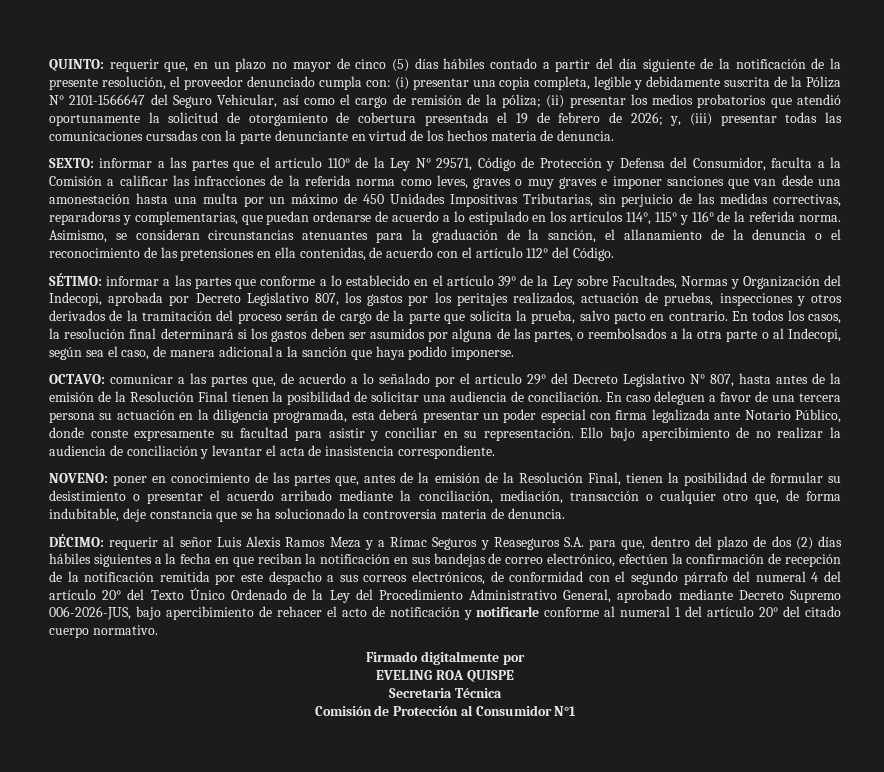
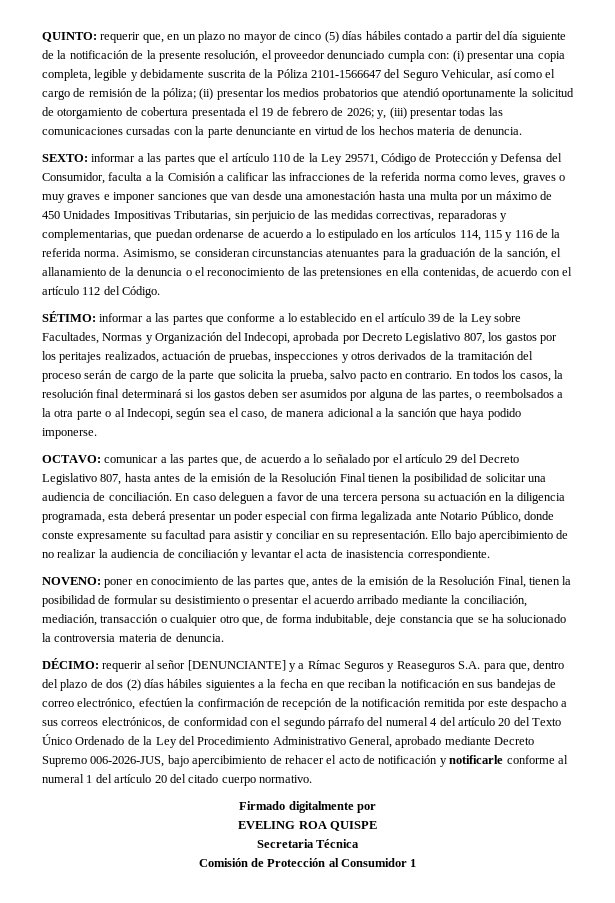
- (i) presentar una copia completa, legible y debidamente suscrita de la Póliza N° 2101-1566647 del Seguro Vehicular, así como el cargo de remisión de la póliza;
+ (i) presentar una copia completa, legible y debidamente suscrita de la Póliza 2101-1566647 del Seguro Vehicular, así como el cargo de remisión de la póliza;
- informar a las partes que el artículo 110° de la Ley N° 29571, Código de Protección y Defensa del Consumidor, faculta a la Comisión a calificar las infracciones de la referida norma como leves, graves o muy graves e imponer sanciones que van desde una amonestación hasta una multa por un máximo de 450 Unidades Impositivas Tributarias, sin perjuicio de las medidas correctivas, reparadoras y complementarias, que puedan ordenarse de acuerdo a lo estipulado en los artículos 114°, 115° y 116° de la referida norma.
+ informar a las partes que el artículo 110 de la Ley 29571, Código de Protección y Defensa del Consumidor, faculta a la Comisión a calificar las infracciones de la referida norma como leves, graves o muy graves e imponer sanciones que van desde una amonestación hasta una multa por un máximo de 450 Unidades Impositivas Tributarias, sin perjuicio de las medidas correctivas, reparadoras y complementarias, que puedan ordenarse de acuerdo a lo estipulado en los artículos 114, 115 y 116 de la referida norma.
- Asimismo, se consideran circunstancias atenuantes para la graduación de la sanción, el allanamiento de la denuncia o el reconocimiento de las pretensiones en ella contenidas, de acuerdo con el artículo 112° del Código.
+ Asimismo, se consideran circunstancias atenuantes para la graduación de la sanción, el allanamiento de la denuncia o el reconocimiento de las pretensiones en ella contenidas, de acuerdo con el artículo 112 del Código.
- SÉTIMO: informar a las partes que conforme a lo establecido en el artículo 39° de la Ley sobre Facultades, Normas y Organización del Indecopi, aprobada por Decreto Legislativo 807, los gastos por los peritajes realizados, actuación de pruebas, inspecciones y otros derivados de la tramitación del proceso serán de cargo de la parte que solicita la prueba, salvo pacto en contrario.
+ SÉTIMO: informar a las partes que conforme a lo establecido en el artículo 39 de la Ley sobre Facultades, Normas y Organización del Indecopi, aprobada por Decreto Legislativo 807, los gastos por los peritajes realizados, actuación de pruebas, inspecciones y otros derivados de la tramitación del proceso serán de cargo de la parte que solicita la prueba, salvo pacto en contrario.
- OCTAVO: comunicar a las partes que, de acuerdo a lo señalado por el artículo 29° del Decreto Legislativo N° 807, hasta antes de la emisión de la Resolución Final tienen la posibilidad de solicitar una audiencia de conciliación.
+ OCTAVO: comunicar a las partes que, de acuerdo a lo señalado por el artículo 29 del Decreto Legislativo 807, hasta antes de la emisión de la Resolución Final tienen la posibilidad de solicitar una audiencia de conciliación.
- requerir al señor Luis Alexis Ramos Meza y a Rímac Seguros y Reaseguros S.A. para que, dentro del plazo de dos (2) días hábiles siguientes a la fecha en que reciban la notificación en sus bandejas de correo electrónico, efectúen la confirmación de recepción de la notificación remitida por este despacho a sus correos electrónicos, de conformidad con el segundo párrafo del numeral 4 del artículo 20° del Texto Único Ordenado de la Ley del Procedimiento Administrativo General, aprobado mediante Decreto Supremo 006-2026-JUS, bajo apercibimiento de rehacer el acto de notificación y notificarle conforme al numeral 1 del artículo 20° del citado cuerpo normativo.
+ requerir al señor [DENUNCIANTE] y a Rímac Seguros y Reaseguros S.A. para que, dentro del plazo de dos (2) días hábiles siguientes a la fecha en que reciban la notificación en sus bandejas de correo electrónico, efectúen la confirmación de recepción de la notificación remitida por este despacho a sus correos electrónicos, de conformidad con el segundo párrafo del numeral 4 del artículo 20 del Texto Único Ordenado de la Ley del Procedimiento Administrativo General, aprobado mediante Decreto Supremo 006-2026-JUS, bajo apercibimiento de rehacer el acto de notificación y notificarle conforme al numeral 1 del artículo 20 del citado cuerpo normativo.
- Comisión de Protección al Consumidor N°1
+ Comisión de Protección al Consumidor 1

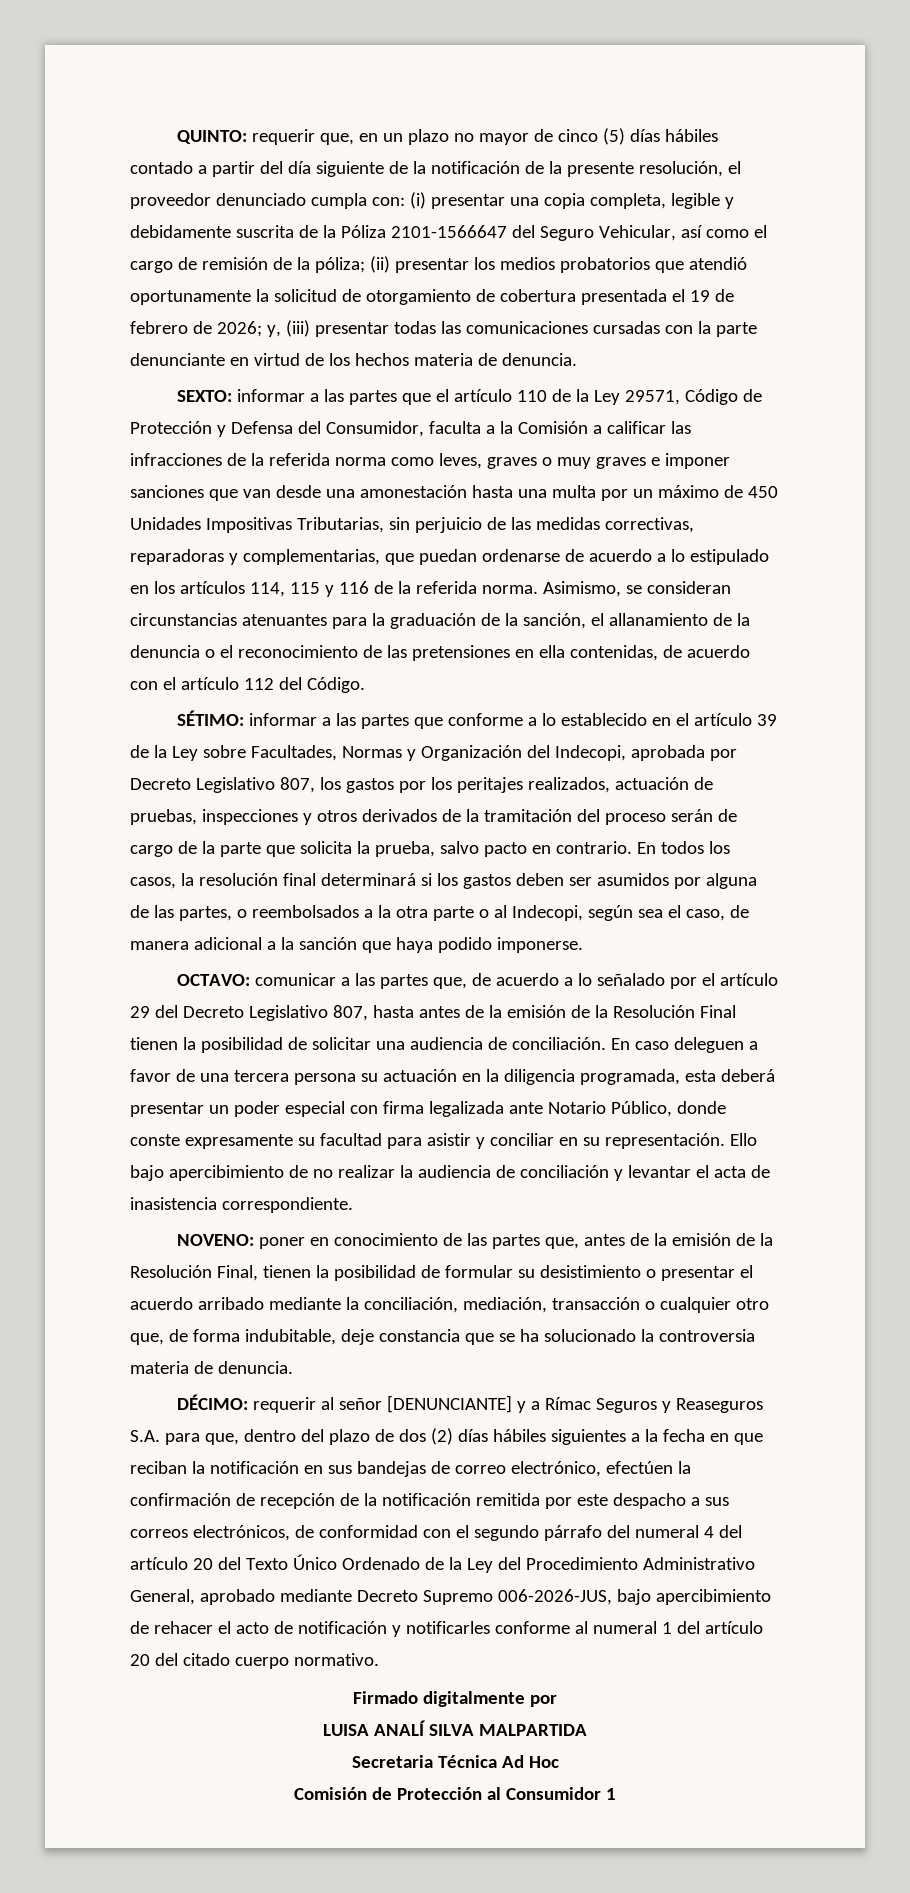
- requerir al señor [DENUNCIANTE] y a Rímac Seguros y Reaseguros S.A. para que, dentro del plazo de dos (2) días hábiles siguientes a la fecha en que reciban la notificación en sus bandejas de correo electrónico, efectúen la confirmación de recepción de la notificación remitida por este despacho a sus correos electrónicos, de conformidad con el segundo párrafo del numeral 4 del artículo 20 del Texto Único Ordenado de la Ley del Procedimiento Administrativo General, aprobado mediante Decreto Supremo 006-2026-JUS, bajo apercibimiento de rehacer el acto de notificación y notificarle conforme al numeral 1 del artículo 20 del citado cuerpo normativo.
+ requerir al señor [DENUNCIANTE] y a Rímac Seguros y Reaseguros S.A. para que, dentro del plazo de dos (2) días hábiles siguientes a la fecha en que reciban la notificación en sus bandejas de correo electrónico, efectúen la confirmación de recepción de la notificación remitida por este despacho a sus correos electrónicos, de conformidad con el segundo párrafo del numeral 4 del artículo 20 del Texto Único Ordenado de la Ley del Procedimiento Administrativo General, aprobado mediante Decreto Supremo 006-2026-JUS, bajo apercibimiento de rehacer el acto de notificación y notificarles conforme al numeral 1 del artículo 20 del citado cuerpo normativo.
- EVELING ROA QUISPE
+ LUISA ANALÍ SILVA MALPARTIDA
- Secretaria Técnica
+ Secretaria Técnica Ad Hoc

